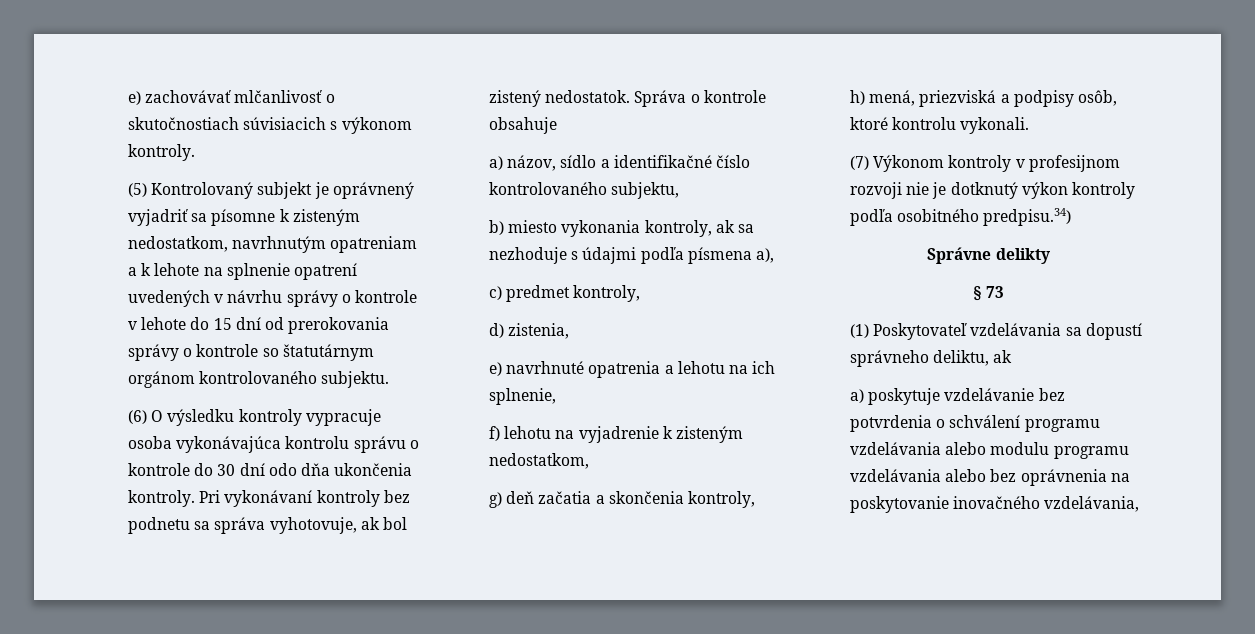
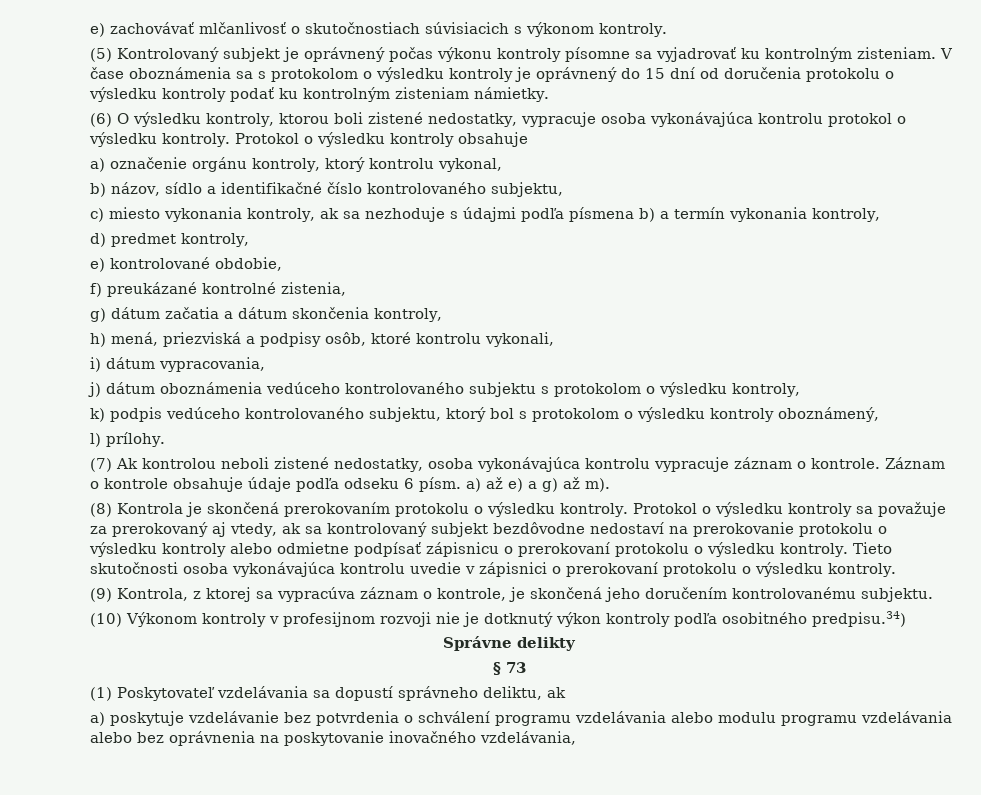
- (5) Kontrolovaný subjekt je oprávnený vyjadriť sa písomne k zisteným nedostatkom, navrhnutým opatreniam a k lehote na splnenie opatrení uvedených v návrhu správy o kontrole v lehote do 15 dní od prerokovania správy o kontrole so štatutárnym orgánom kontrolovaného subjektu.
- (6) O výsledku kontroly vypracuje osoba vykonávajúca kontrolu správu o kontrole do 30 dní odo dňa ukončenia kontroly. Pri vykonávaní kontroly bez podnetu sa správa vyhotovuje, ak bol zistený nedostatok. Správa o kontrole obsahuje
- a) názov, sídlo a identifikačné číslo kontrolovaného subjektu,
+ (5) Kontrolovaný subjekt je oprávnený počas výkonu kontroly písomne sa vyjadrovať ku kontrolným zisteniam. V čase oboznámenia sa s protokolom o výsledku kontroly je oprávnený do 15 dní od doručenia protokolu o výsledku kontroly podať ku kontrolným zisteniam námietky.
+ (6) O výsledku kontroly, ktorou boli zistené nedostatky, vypracuje osoba vykonávajúca kontrolu protokol o výsledku kontroly. Protokol o výsledku kontroly obsahuje
+ a) označenie orgánu kontroly, ktorý kontrolu vykonal,
+ b) názov, sídlo a identifikačné číslo kontrolovaného subjektu,
- b) miesto vykonania kontroly, ak sa nezhoduje s údajmi podľa písmena a),
- c) predmet kontroly,
- d) zistenia,
- e) navrhnuté opatrenia a lehotu na ich splnenie,
- f) lehotu na vyjadrenie k zisteným nedostatkom,
- g) deň začatia a skončenia kontroly,
+ c) miesto vykonania kontroly, ak sa nezhoduje s údajmi podľa písmena b) a termín vykonania kontroly,
+ d) predmet kontroly,
+ e) kontrolované obdobie,
+ f) preukázané kontrolné zistenia,
+ g) dátum začatia a dátum skončenia kontroly,
- h) mená, priezviská a podpisy osôb, ktoré kontrolu vykonali.
- (7) Výkonom kontroly v profesijnom rozvoji nie je dotknutý výkon kontroly podľa osobitného predpisu.34)
+ h) mená, priezviská a podpisy osôb, ktoré kontrolu vykonali,
+ i) dátum vypracovania,
+ j) dátum oboznámenia vedúceho kontrolovaného subjektu s protokolom o výsledku kontroly,
+ k) podpis vedúceho kontrolovaného subjektu, ktorý bol s protokolom o výsledku kontroly oboznámený,
+ l) prílohy.
+ (7) Ak kontrolou neboli zistené nedostatky, osoba vykonávajúca kontrolu vypracuje záznam o kontrole. Záznam o kontrole obsahuje údaje podľa odseku 6 písm. a) až e) a g) až m).
+ (8) Kontrola je skončená prerokovaním protokolu o výsledku kontroly. Protokol o výsledku kontroly sa považuje za prerokovaný aj vtedy, ak sa kontrolovaný subjekt bezdôvodne nedostaví na prerokovanie protokolu o výsledku kontroly alebo odmietne podpísať zápisnicu o prerokovaní protokolu o výsledku kontroly. Tieto skutočnosti osoba vykonávajúca kontrolu uvedie v zápisnici o prerokovaní protokolu o výsledku kontroly.
+ (9) Kontrola, z ktorej sa vypracúva záznam o kontrole, je skončená jeho doručením kontrolovanému subjektu.
+ (10) Výkonom kontroly v profesijnom rozvoji nie je dotknutý výkon kontroly podľa osobitného predpisu.34)

